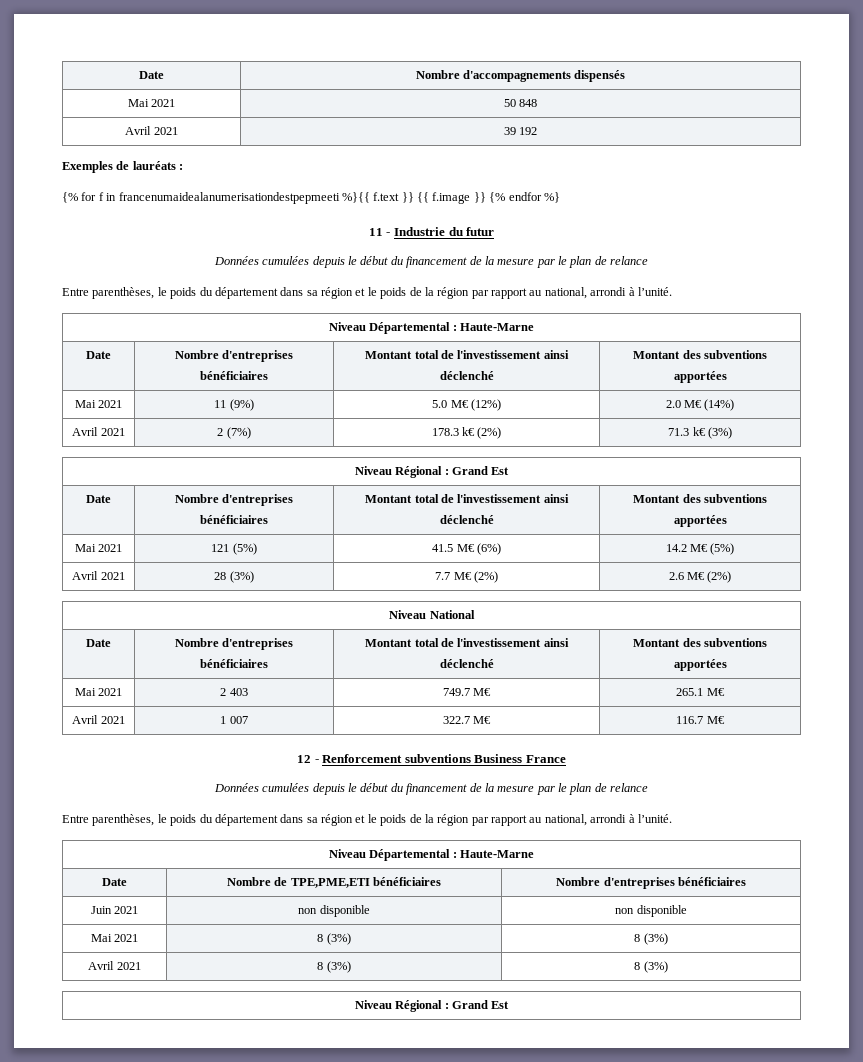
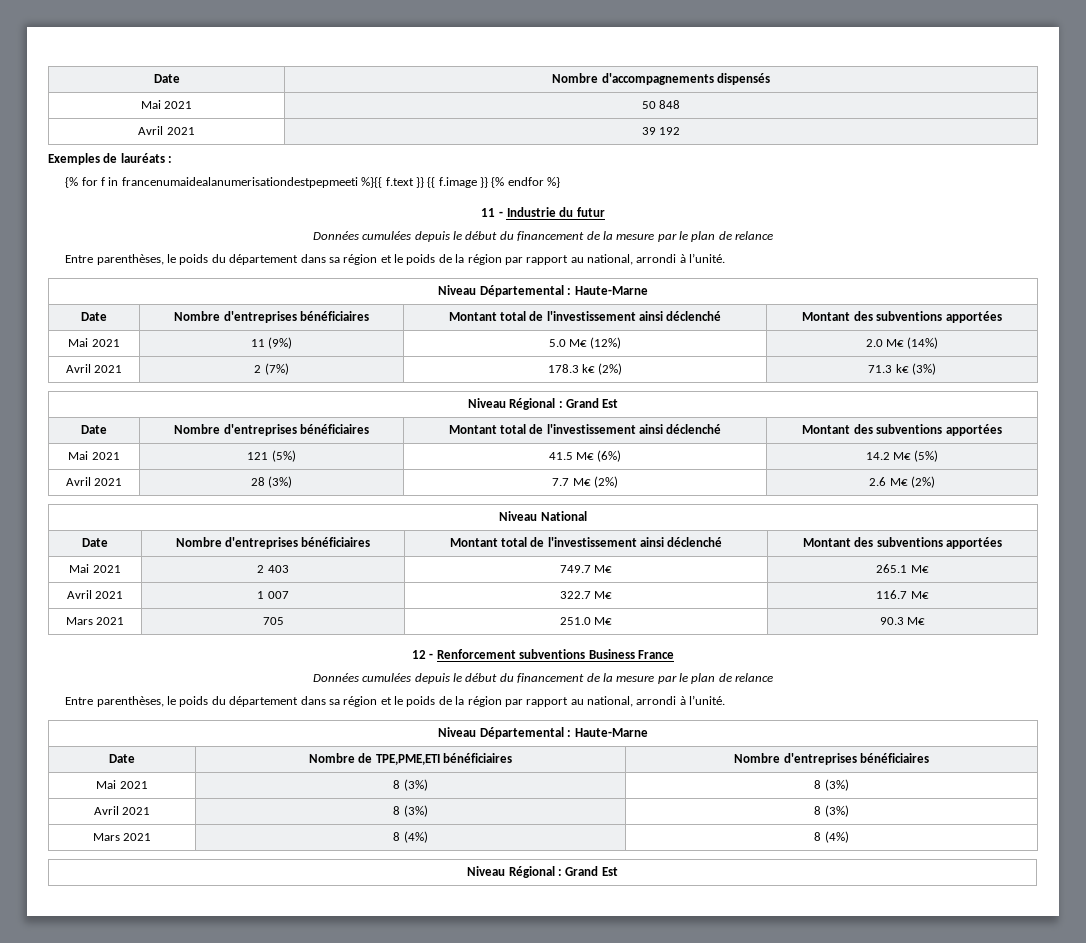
+ Mars 2021 | 705 | 251.0 M€ | 90.3 M€
- Juin 2021 | non disponible | non disponible
+ Mars 2021 | 8 (4%) | 8 (4%)

